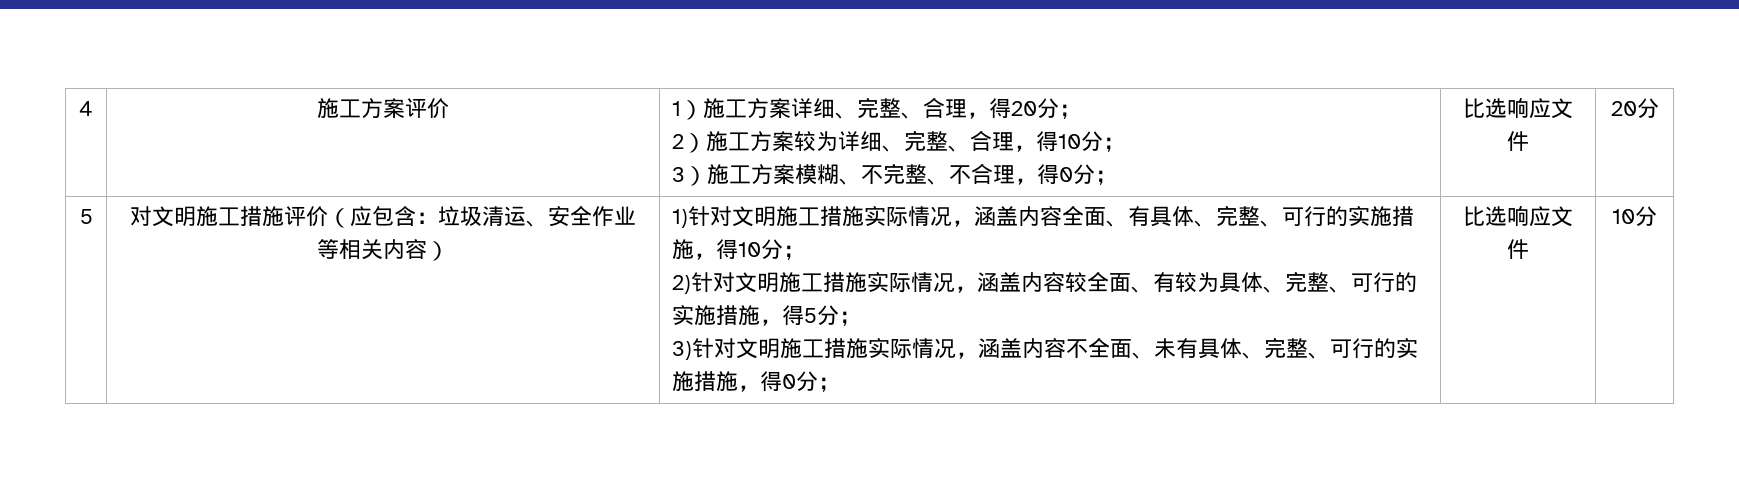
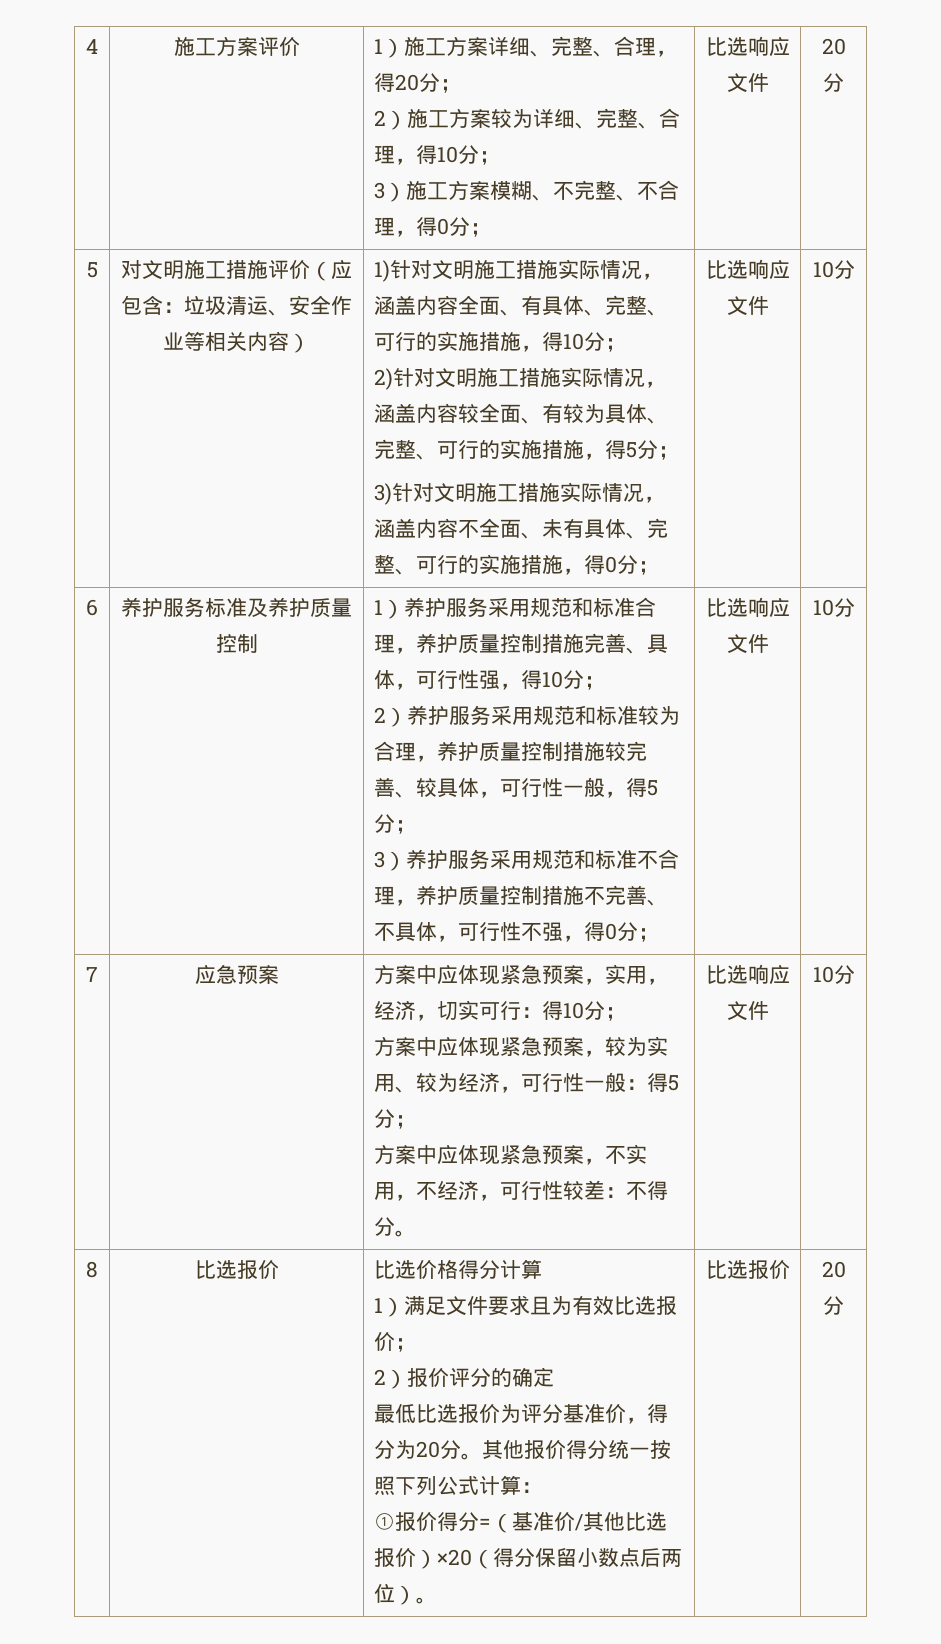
+ 6 | 养护服务标准及养护质量控制 | 1）养护服务采用规范和标准合理，养护质量控制措施完善、具体，可行性强，得10分；
+ 2）养护服务采用规范和标准较为合理，养护质量控制措施较完善、较具体，可行性一般，得5分；
+ 3）养护服务采用规范和标准不合理，养护质量控制措施不完善、不具体，可行性不强，得0分； | 比选响应文件 | 10分
+ 7 | 应急预案 | 方案中应体现紧急预案，实用，经济，切实可行：得10分；
+ 方案中应体现紧急预案，较为实用、较为经济，可行性一般：得5分；
+ 方案中应体现紧急预案，不实用，不经济，可行性较差：不得分。 | 比选响应文件 | 10分
+ 8 | 比选报价 | 比选价格得分计算
+ 1）满足文件要求且为有效比选报价；
+ 2）报价评分的确定
+ 最低比选报价为评分基准价，得分为20分。其他报价得分统一按照下列公式计算：
+ ①报价得分=（基准价/其他比选报价）×20（得分保留小数点后两位）。 | 比选报价 | 20分

